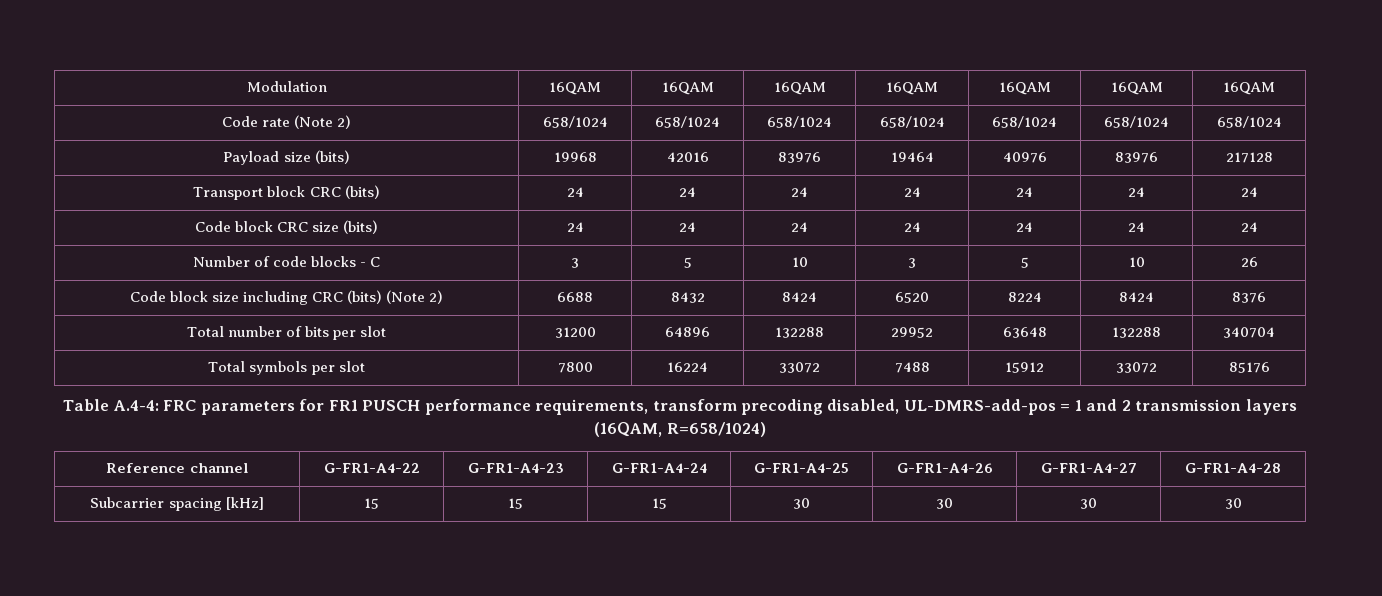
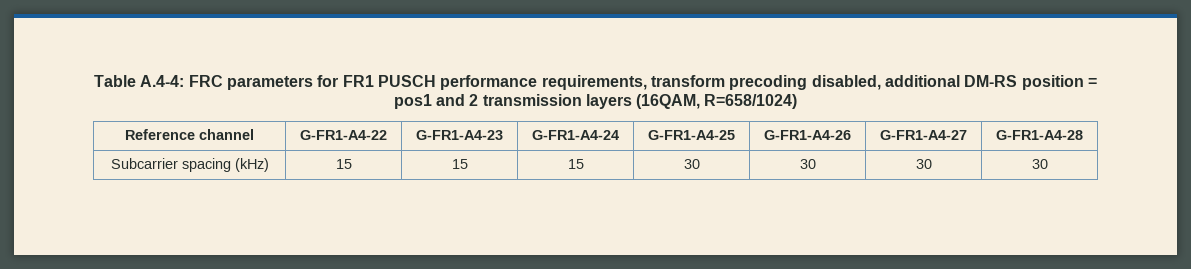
- Modulation | 16QAM | 16QAM | 16QAM | 16QAM | 16QAM | 16QAM | 16QAM
- Code rate (Note 2) | 658/1024 | 658/1024 | 658/1024 | 658/1024 | 658/1024 | 658/1024 | 658/1024
- Payload size (bits) | 19968 | 42016 | 83976 | 19464 | 40976 | 83976 | 217128
- Transport block CRC (bits) | 24 | 24 | 24 | 24 | 24 | 24 | 24
- Code block CRC size (bits) | 24 | 24 | 24 | 24 | 24 | 24 | 24
- Number of code blocks - C | 3 | 5 | 10 | 3 | 5 | 10 | 26
- Code block size including CRC (bits) (Note 2) | 6688 | 8432 | 8424 | 6520 | 8224 | 8424 | 8376
- Total number of bits per slot | 31200 | 64896 | 132288 | 29952 | 63648 | 132288 | 340704
- Total symbols per slot | 7800 | 16224 | 33072 | 7488 | 15912 | 33072 | 85176
- Table A.4-4: FRC parameters for FR1 PUSCH performance requirements, transform precoding disabled, UL-DMRS-add-pos = 1 and 2 transmission layers (16QAM, R=658/1024)
+ Table A.4-4: FRC parameters for FR1 PUSCH performance requirements, transform precoding disabled, additional DM-RS position = pos1 and 2 transmission layers (16QAM, R=658/1024)
- Subcarrier spacing [kHz] | 15 | 15 | 15 | 30 | 30 | 30 | 30
+ Subcarrier spacing (kHz) | 15 | 15 | 15 | 30 | 30 | 30 | 30

